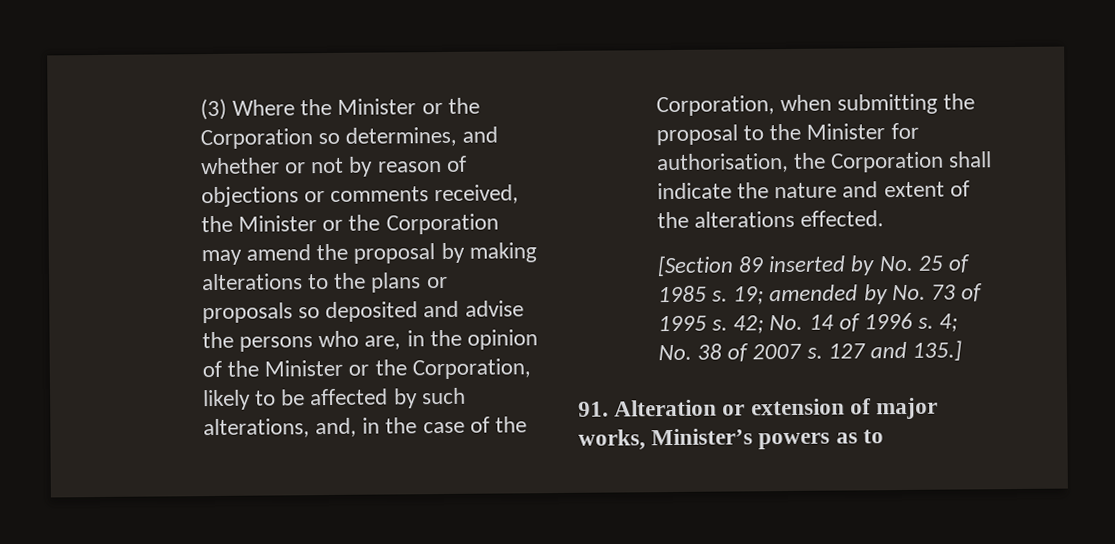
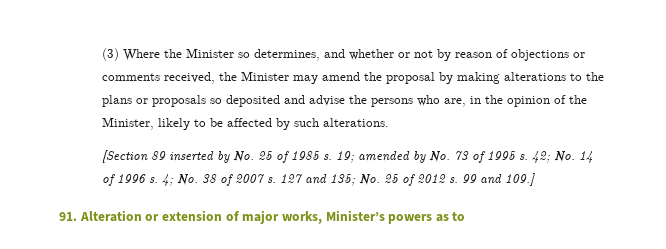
- (3) Where the Minister or the Corporation so determines, and whether or not by reason of objections or comments received, the Minister or the Corporation may amend the proposal by making alterations to the plans or proposals so deposited and advise the persons who are, in the opinion of the Minister or the Corporation, likely to be affected by such alterations, and, in the case of the Corporation, when submitting the proposal to the Minister for authorisation, the Corporation shall indicate the nature and extent of the alterations effected.
+ (3) Where the Minister so determines, and whether or not by reason of objections or comments received, the Minister may amend the proposal by making alterations to the plans or proposals so deposited and advise the persons who are, in the opinion of the Minister, likely to be affected by such alterations.
- 127 and 135.]
+ 127 and 135; No. 25 of 2012 s. 99 and 109.]

